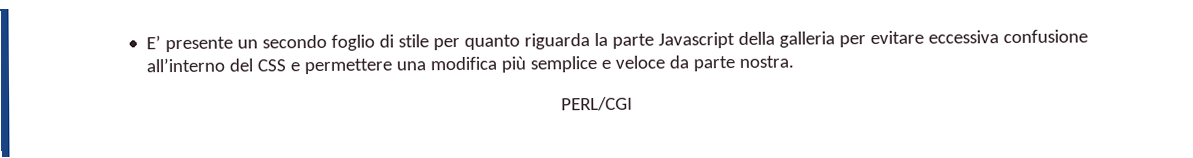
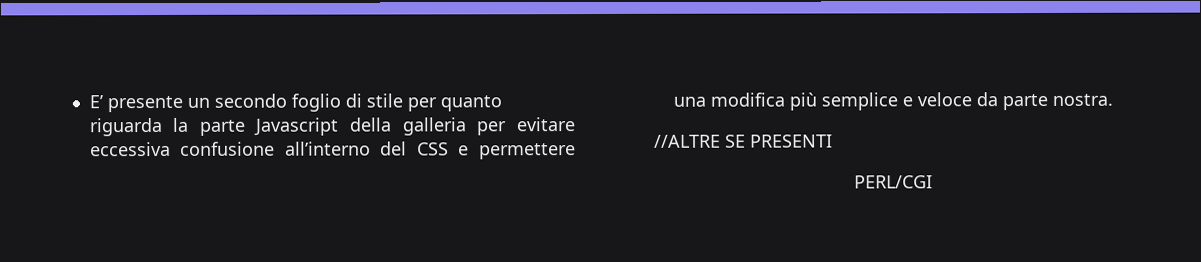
+ //ALTRE SE PRESENTI

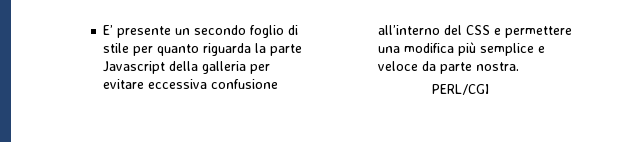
- //ALTRE SE PRESENTI

